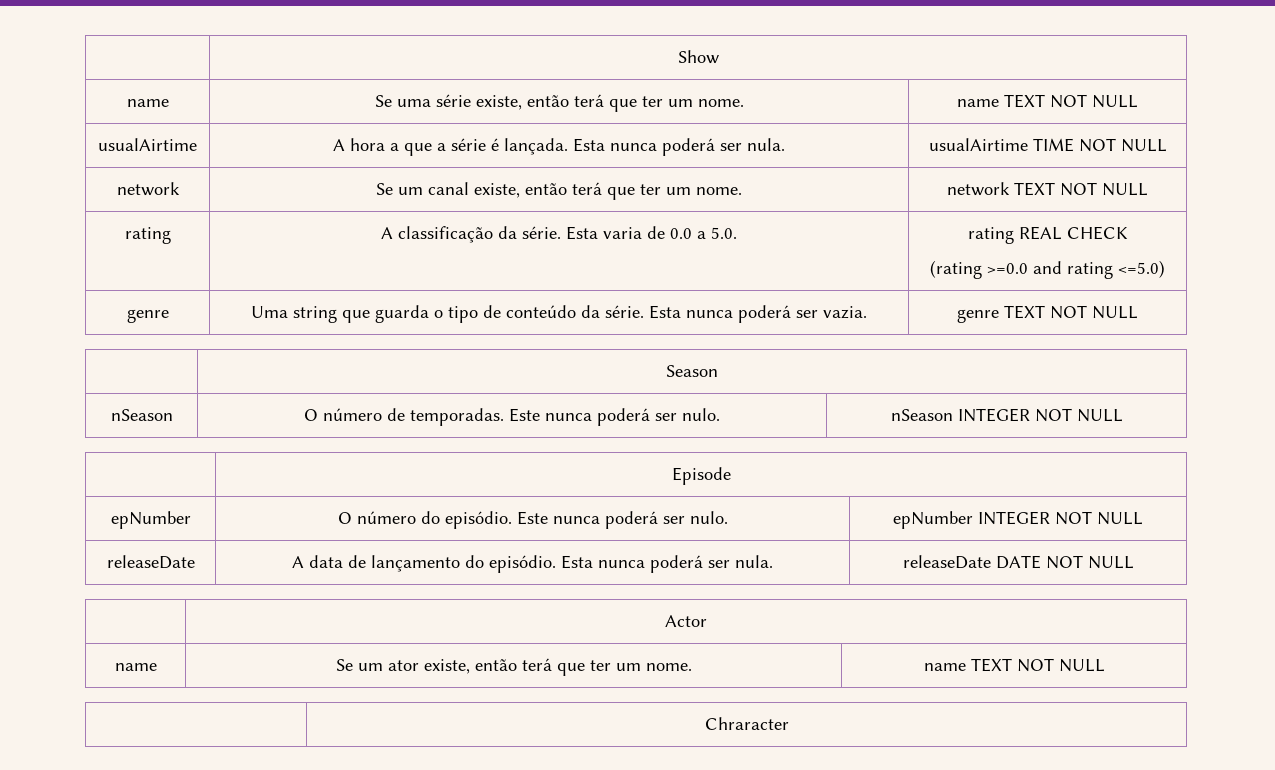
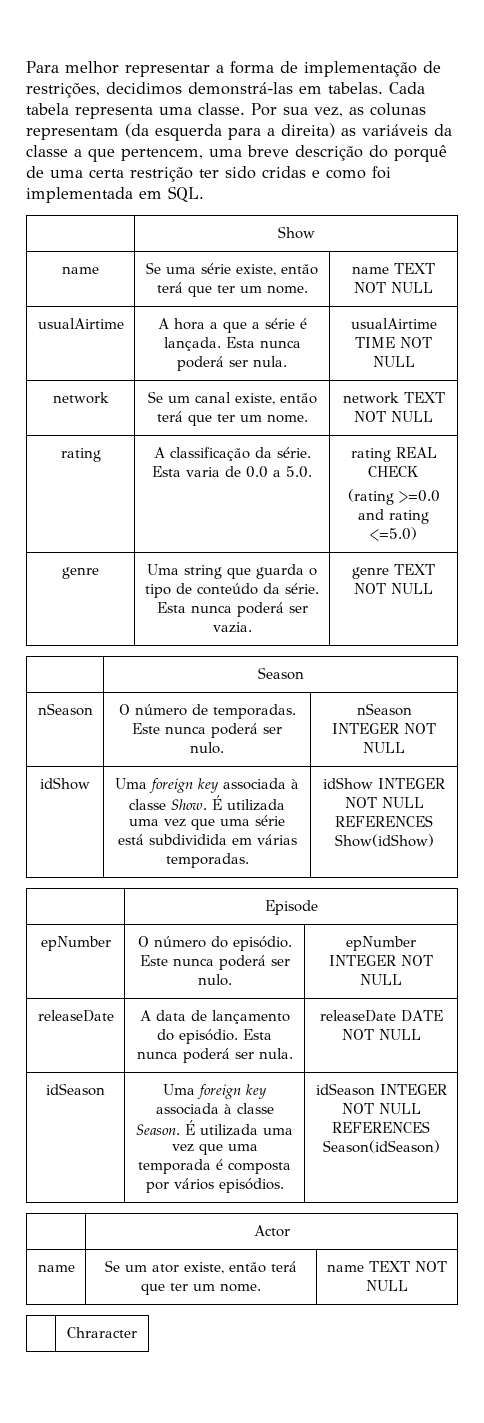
+ Para melhor representar a forma de implementação de restrições, decidimos demonstrá-las em tabelas. Cada tabela representa uma classe. Por sua vez, as colunas representam (da esquerda para a direita) as variáveis da classe a que pertencem, uma breve descrição do porquê de uma certa restrição ter sido cridas e como foi implementada em SQL.
+ idShow | Uma foreign key associada à classe Show. É utilizada uma vez que uma série está subdividida em várias temporadas. | idShow INTEGER NOT NULL REFERENCES Show(idShow)
+ idSeason | Uma foreign key associada à classe Season. É utilizada uma vez que uma temporada é composta por vários episódios. | idSeason INTEGER NOT NULL REFERENCES Season(idSeason)

